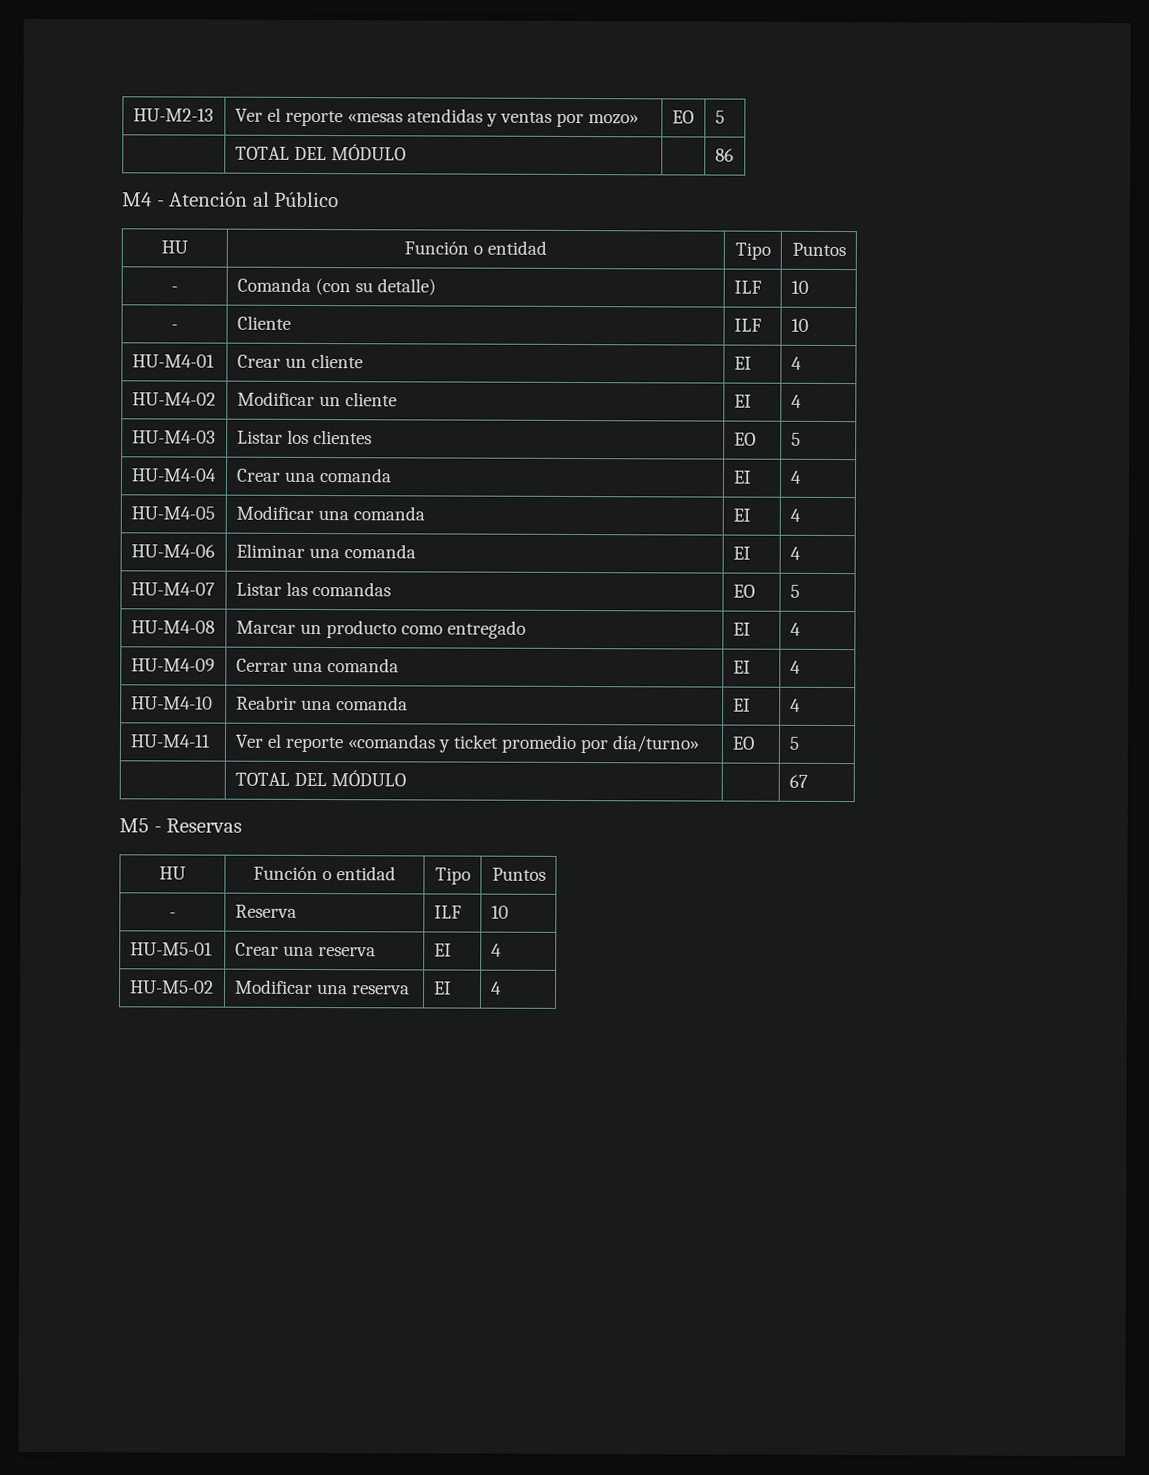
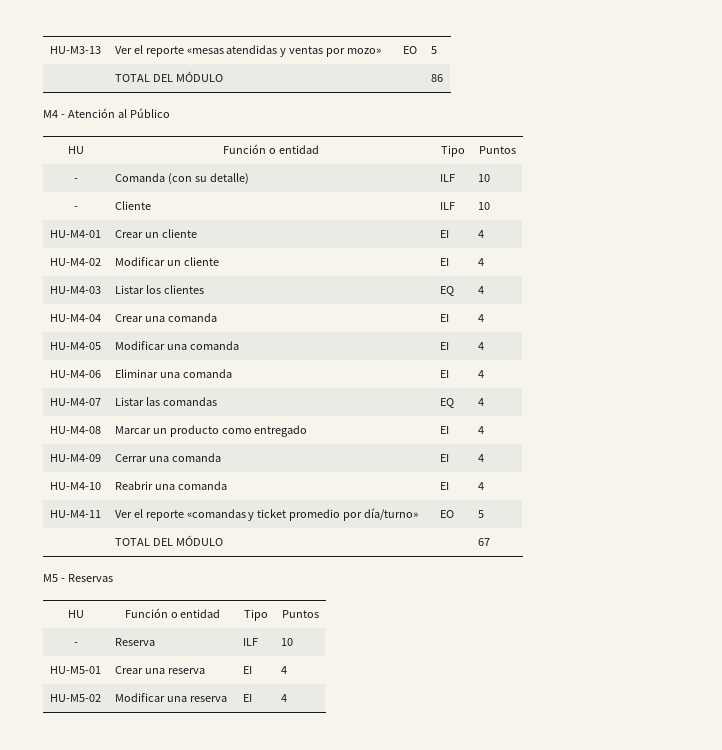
- HU-M2-13 | Ver el reporte «mesas atendidas y ventas por mozo» | EO | 5
+ HU-M3-13 | Ver el reporte «mesas atendidas y ventas por mozo» | EO | 5
- HU-M4-03 | Listar los clientes | EO | 5
+ HU-M4-03 | Listar los clientes | EQ | 4
- HU-M4-07 | Listar las comandas | EO | 5
+ HU-M4-07 | Listar las comandas | EQ | 4

